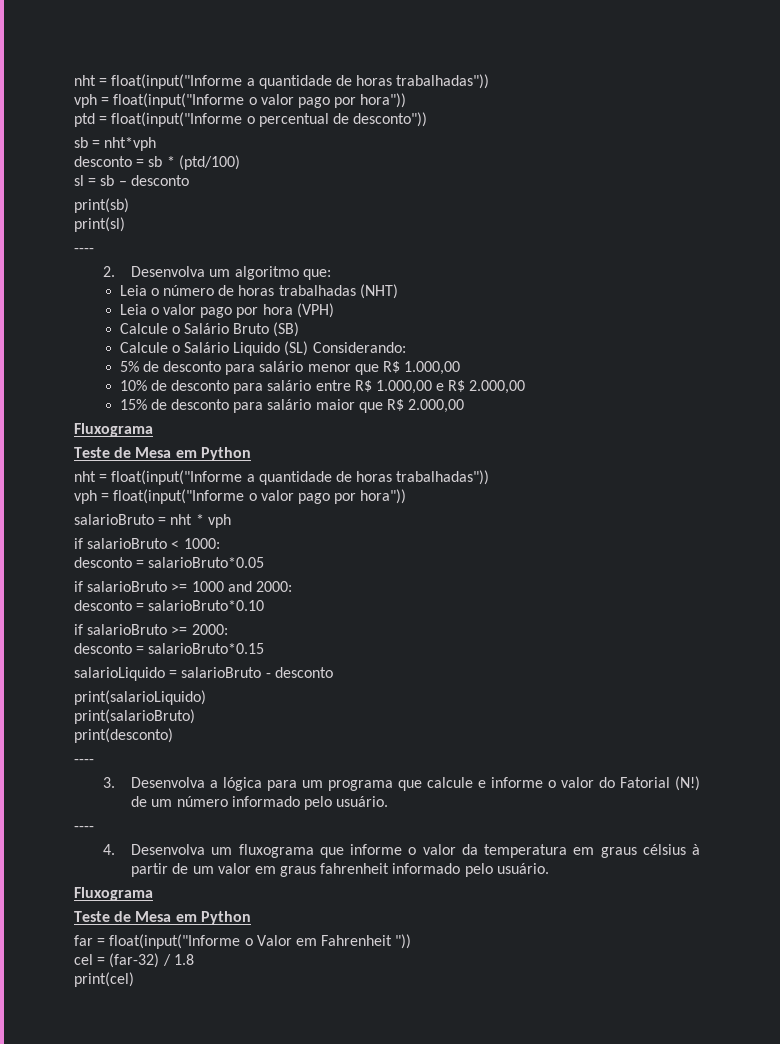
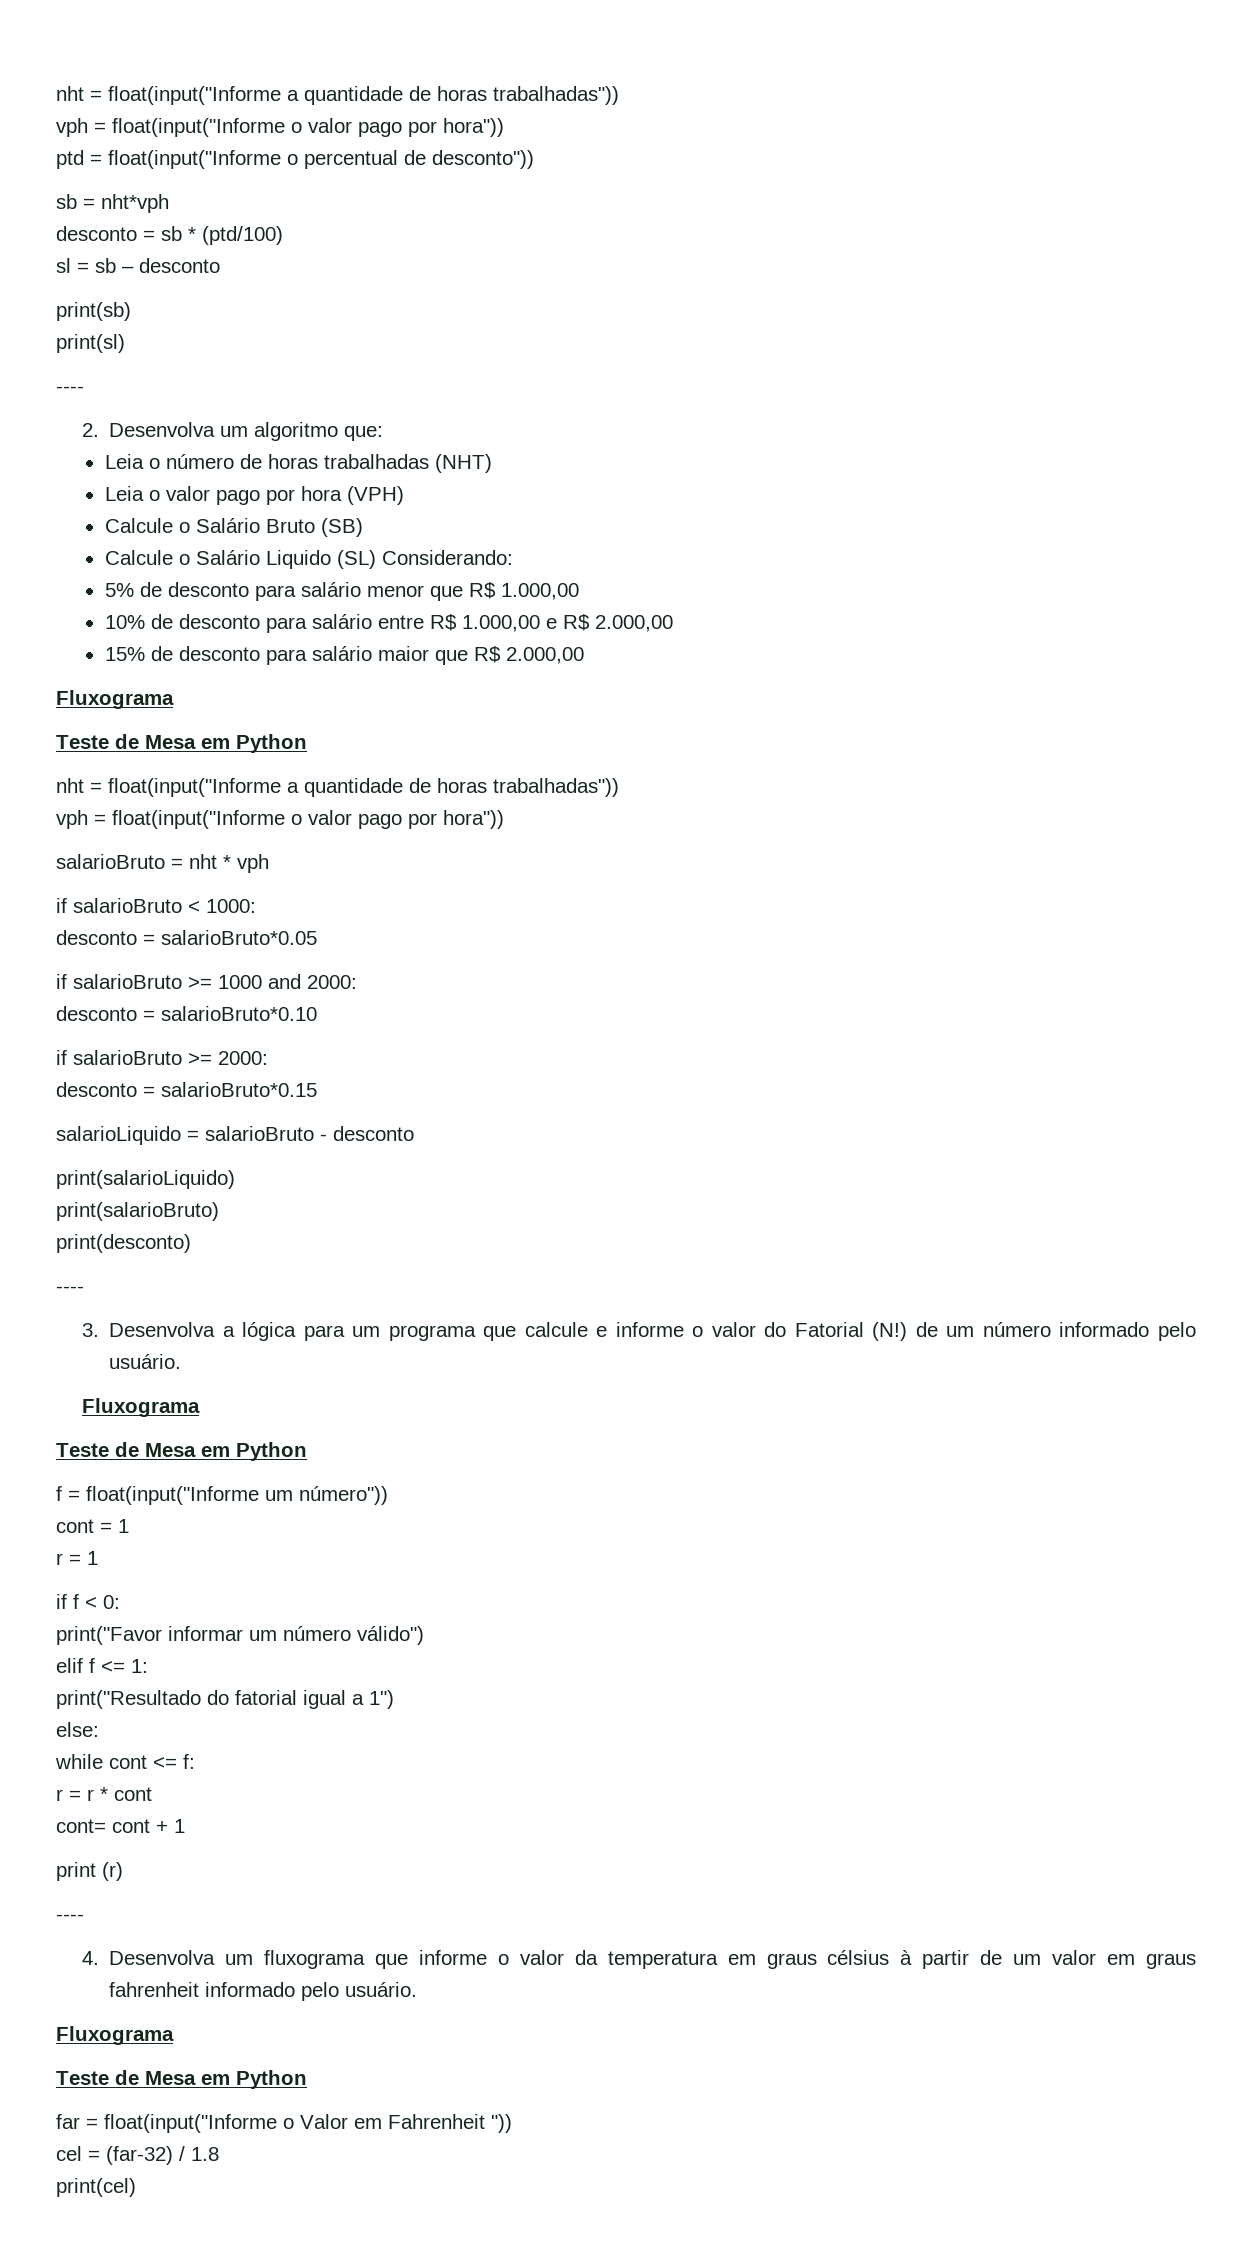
  3. Desenvolva a lógica para um programa que calcule e informe o valor do Fatorial (N!) de um número informado pelo usuário.
+ Fluxograma
+ Teste de Mesa em Python
+ f = float(input("Informe um número"))
+ cont = 1
+ r = 1
+ if f < 0:
+ print("Favor informar um número válido")
+ elif f <= 1:
+ print("Resultado do fatorial igual a 1")
+ else:
+ while cont <= f:
+ r = r * cont
+ cont= cont + 1
+ print (r)

